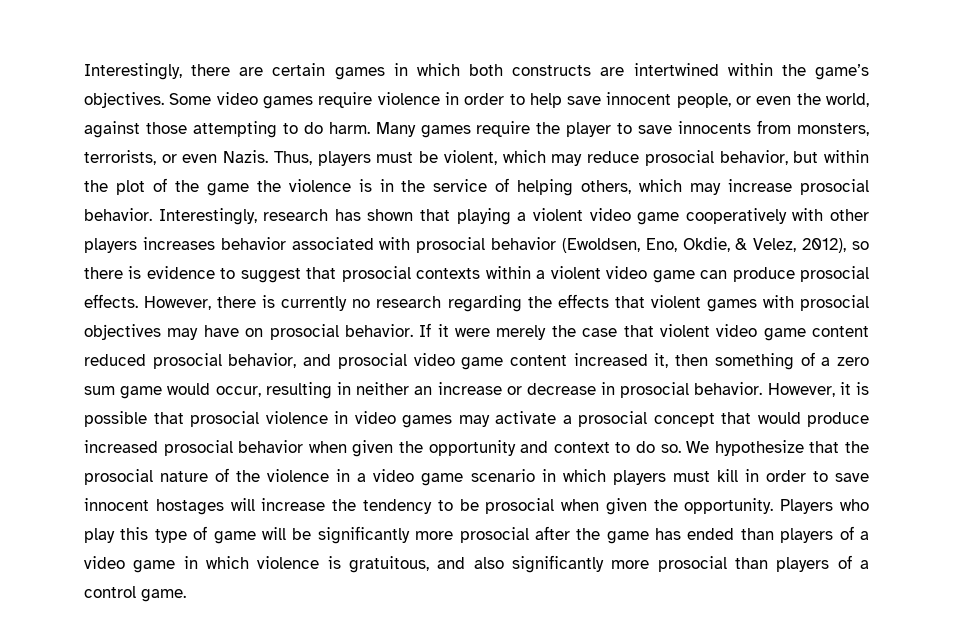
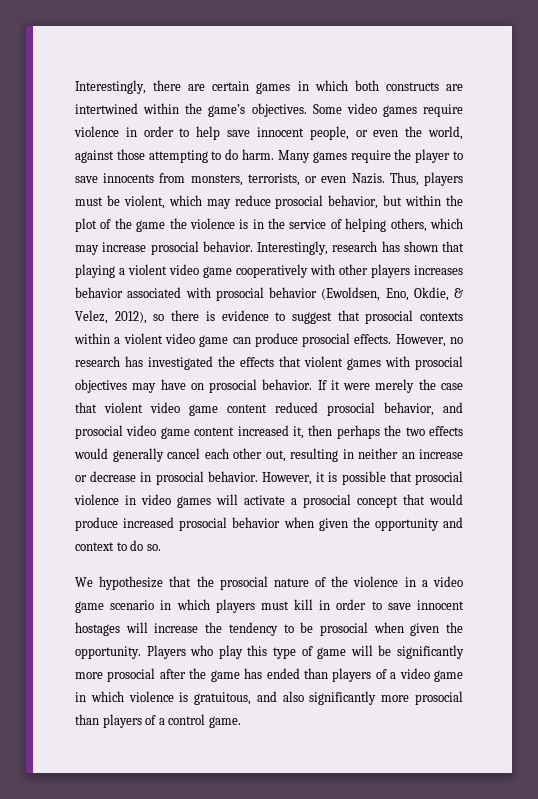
- However, there is currently no research regarding the effects that violent games with prosocial objectives may have on prosocial behavior.
+ However, no research has investigated the effects that violent games with prosocial objectives may have on prosocial behavior.
- If it were merely the case that violent video game content reduced prosocial behavior, and prosocial video game content increased it, then something of a zero sum game would occur, resulting in neither an increase or decrease in prosocial behavior.
+ If it were merely the case that violent video game content reduced prosocial behavior, and prosocial video game content increased it, then perhaps the two effects would generally cancel each other out, resulting in neither an increase or decrease in prosocial behavior.
- However, it is possible that prosocial violence in video games may activate a prosocial concept that would produce increased prosocial behavior when given the opportunity and context to do so. We hypothesize that the prosocial nature of the violence in a video game scenario in which players must kill in order to save innocent hostages will increase the tendency to be prosocial when given the opportunity.
+ However, it is possible that prosocial violence in video games will activate a prosocial concept that would produce increased prosocial behavior when given the opportunity and context to do so.
+ We hypothesize that the prosocial nature of the violence in a video game scenario in which players must kill in order to save innocent hostages will increase the tendency to be prosocial when given the opportunity.

